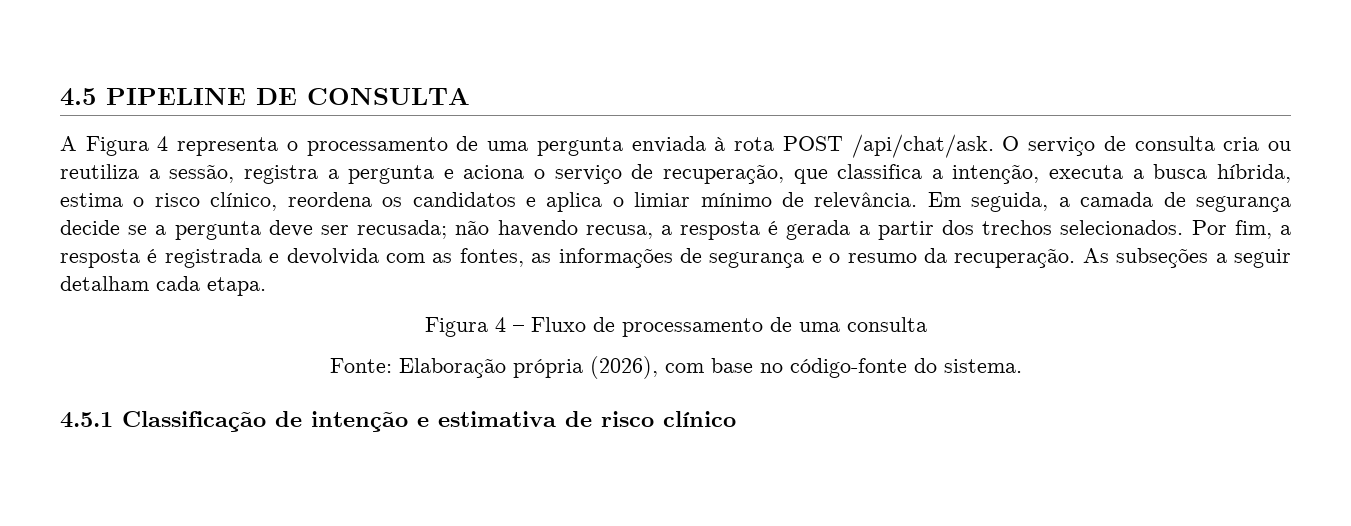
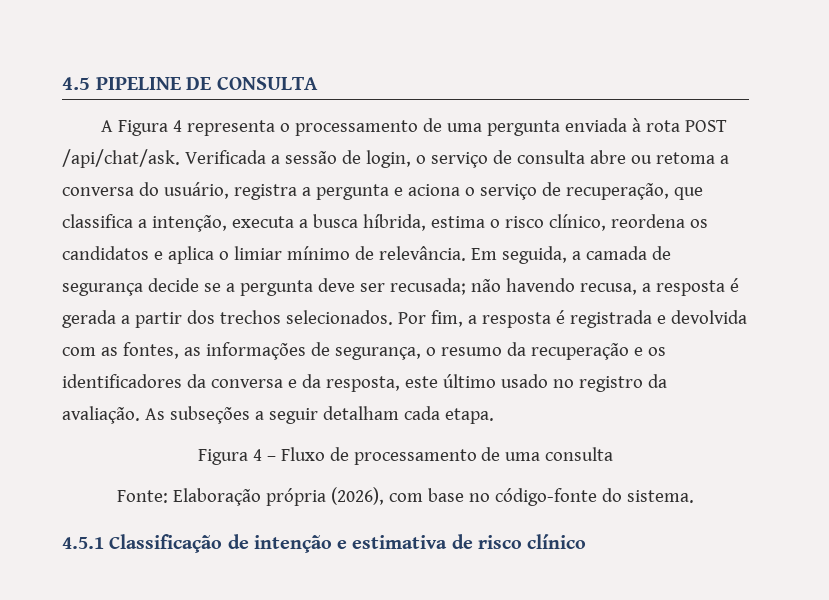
- O serviço de consulta cria ou reutiliza a sessão, registra a pergunta e aciona o serviço de recuperação, que classifica a intenção, executa a busca híbrida, estima o risco clínico, reordena os candidatos e aplica o limiar mínimo de relevância.
+ Verificada a sessão de login, o serviço de consulta abre ou retoma a conversa do usuário, registra a pergunta e aciona o serviço de recuperação, que classifica a intenção, executa a busca híbrida, estima o risco clínico, reordena os candidatos e aplica o limiar mínimo de relevância.
- Por fim, a resposta é registrada e devolvida com as fontes, as informações de segurança e o resumo da recuperação.
+ Por fim, a resposta é registrada e devolvida com as fontes, as informações de segurança, o resumo da recuperação e os identificadores da conversa e da resposta, este último usado no registro da avaliação.

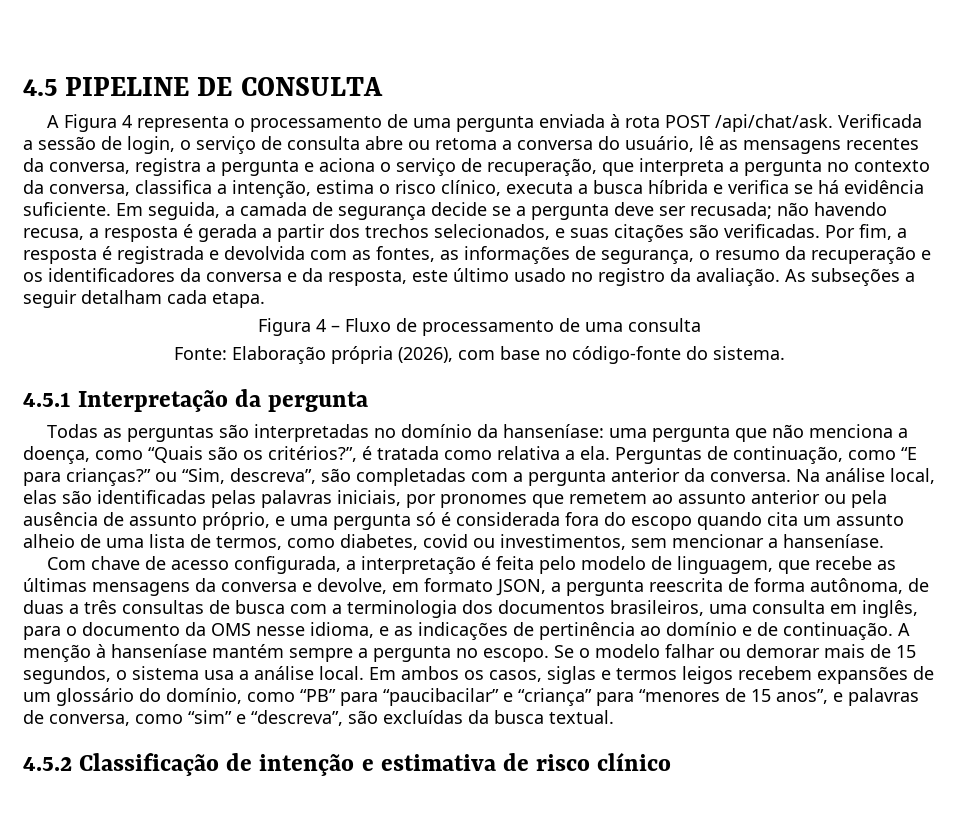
- Verificada a sessão de login, o serviço de consulta abre ou retoma a conversa do usuário, registra a pergunta e aciona o serviço de recuperação, que classifica a intenção, executa a busca híbrida, estima o risco clínico, reordena os candidatos e aplica o limiar mínimo de relevância.
+ Verificada a sessão de login, o serviço de consulta abre ou retoma a conversa do usuário, lê as mensagens recentes da conversa, registra a pergunta e aciona o serviço de recuperação, que interpreta a pergunta no contexto da conversa, classifica a intenção, estima o risco clínico, executa a busca híbrida e verifica se há evidência suficiente.
- Em seguida, a camada de segurança decide se a pergunta deve ser recusada; não havendo recusa, a resposta é gerada a partir dos trechos selecionados.
+ Em seguida, a camada de segurança decide se a pergunta deve ser recusada; não havendo recusa, a resposta é gerada a partir dos trechos selecionados, e suas citações são verificadas.
- 4.5.1 Classificação de intenção e estimativa de risco clínico
+ 4.5.1 Interpretação da pergunta
+ Todas as perguntas são interpretadas no domínio da hanseníase: uma pergunta que não menciona a doença, como “Quais são os critérios?”, é tratada como relativa a ela. Perguntas de continuação, como “E para crianças?” ou “Sim, descreva”, são completadas com a pergunta anterior da conversa. Na análise local, elas são identificadas pelas palavras iniciais, por pronomes que remetem ao assunto anterior ou pela ausência de assunto próprio, e uma pergunta só é considerada fora do escopo quando cita um assunto alheio de uma lista de termos, como diabetes, covid ou investimentos, sem mencionar a hanseníase.
+ Com chave de acesso configurada, a interpretação é feita pelo modelo de linguagem, que recebe as últimas mensagens da conversa e devolve, em formato JSON, a pergunta reescrita de forma autônoma, de duas a três consultas de busca com a terminologia dos documentos brasileiros, uma consulta em inglês, para o documento da OMS nesse idioma, e as indicações de pertinência ao domínio e de continuação. A menção à hanseníase mantém sempre a pergunta no escopo. Se o modelo falhar ou demorar mais de 15 segundos, o sistema usa a análise local. Em ambos os casos, siglas e termos leigos recebem expansões de um glossário do domínio, como “PB” para “paucibacilar” e “criança” para “menores de 15 anos”, e palavras de conversa, como “sim” e “descreva”, são excluídas da busca textual.
+ 4.5.2 Classificação de intenção e estimativa de risco clínico

